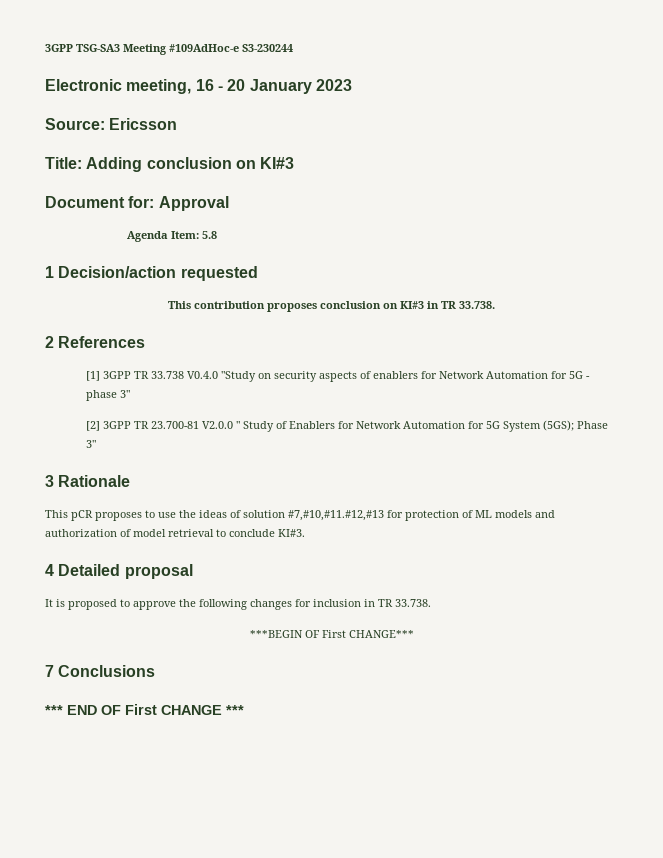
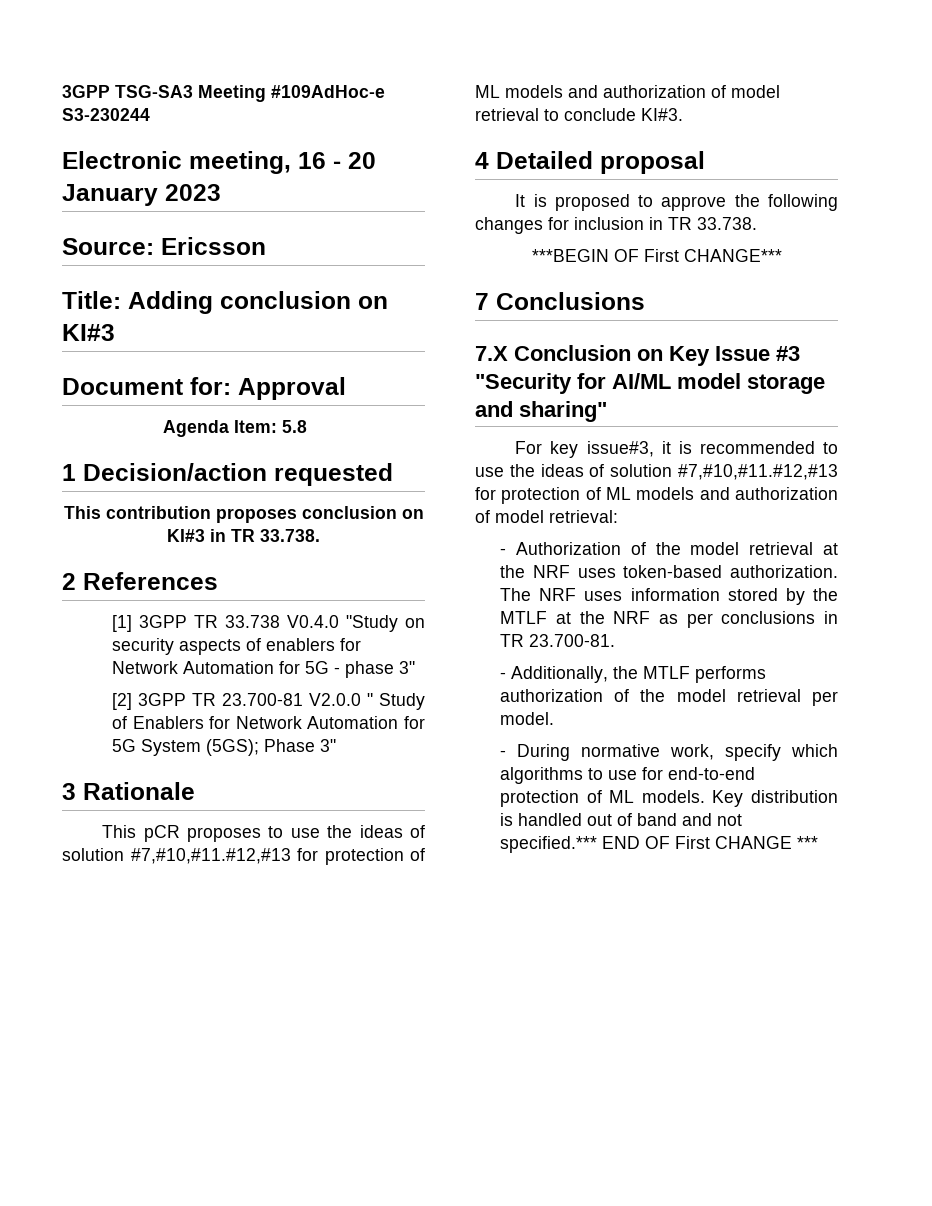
- *** END OF First CHANGE ***
+ 7.X Conclusion on Key Issue #3 "Security for AI/ML model storage and sharing"
+ For key issue#3, it is recommended to use the ideas of solution #7,#10,#11.#12,#13 for protection of ML models and authorization of model retrieval:
+ - Authorization of the model retrieval at the NRF uses token-based authorization. The NRF uses information stored by the MTLF at the NRF as per conclusions in TR 23.700-81.
+ - Additionally, the MTLF performs authorization of the model retrieval per model.
+ - During normative work, specify which algorithms to use for end-to-end protection of ML models. Key distribution is handled out of band and not specified.*** END OF First CHANGE ***

